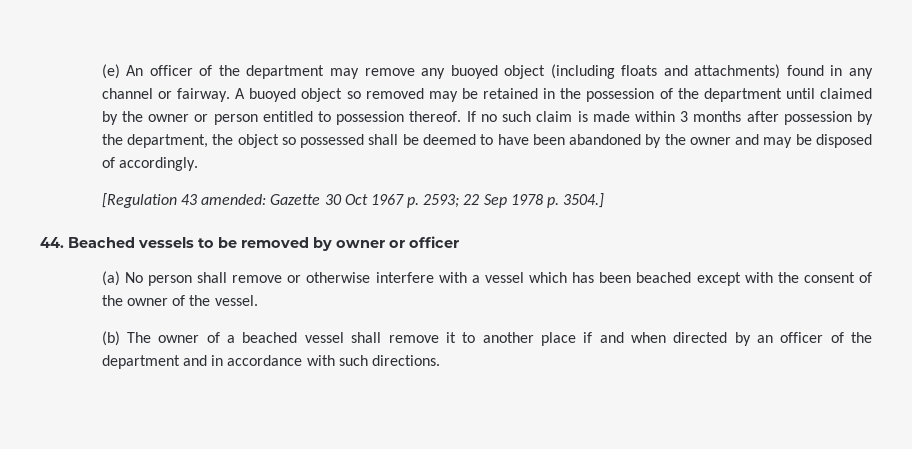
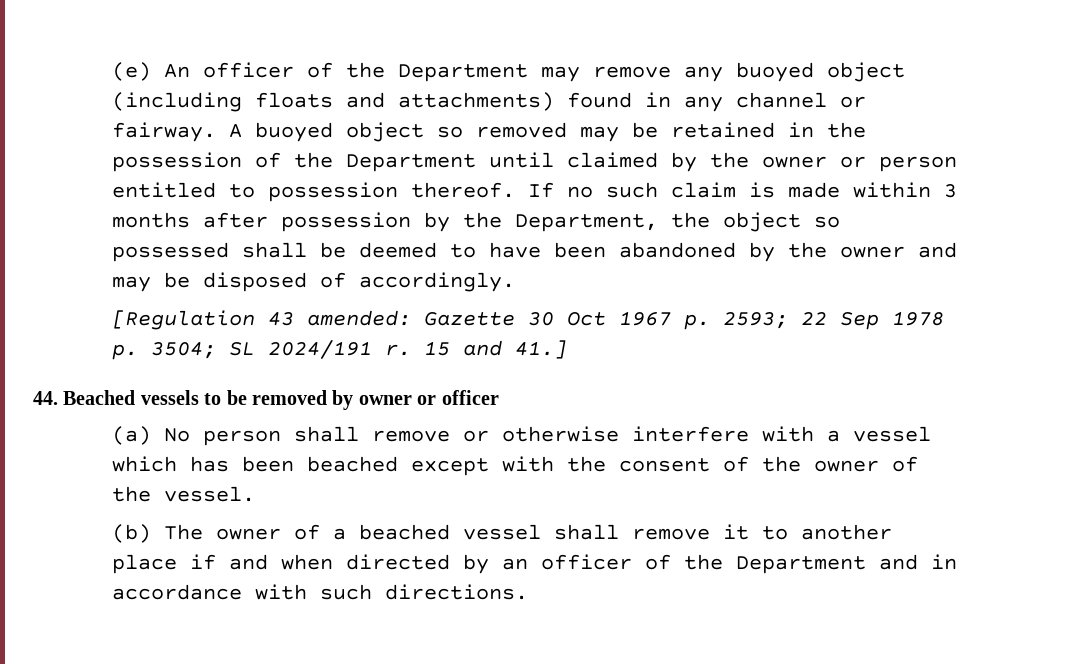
- (e) An officer of the department may remove any buoyed object (including floats and attachments) found in any channel or fairway.
+ (e) An officer of the Department may remove any buoyed object (including floats and attachments) found in any channel or fairway.
- A buoyed object so removed may be retained in the possession of the department until claimed by the owner or person entitled to possession thereof.
+ A buoyed object so removed may be retained in the possession of the Department until claimed by the owner or person entitled to possession thereof.
- If no such claim is made within 3 months after possession by the department, the object so possessed shall be deemed to have been abandoned by the owner and may be disposed of accordingly.
+ If no such claim is made within 3 months after possession by the Department, the object so possessed shall be deemed to have been abandoned by the owner and may be disposed of accordingly.
- [Regulation 43 amended: Gazette 30 Oct 1967 p. 2593; 22 Sep 1978 p. 3504.]
+ [Regulation 43 amended: Gazette 30 Oct 1967 p. 2593; 22 Sep 1978 p. 3504; SL 2024/191 r. 15 and 41.]
- (b) The owner of a beached vessel shall remove it to another place if and when directed by an officer of the department and in accordance with such directions.
+ (b) The owner of a beached vessel shall remove it to another place if and when directed by an officer of the Department and in accordance with such directions.

